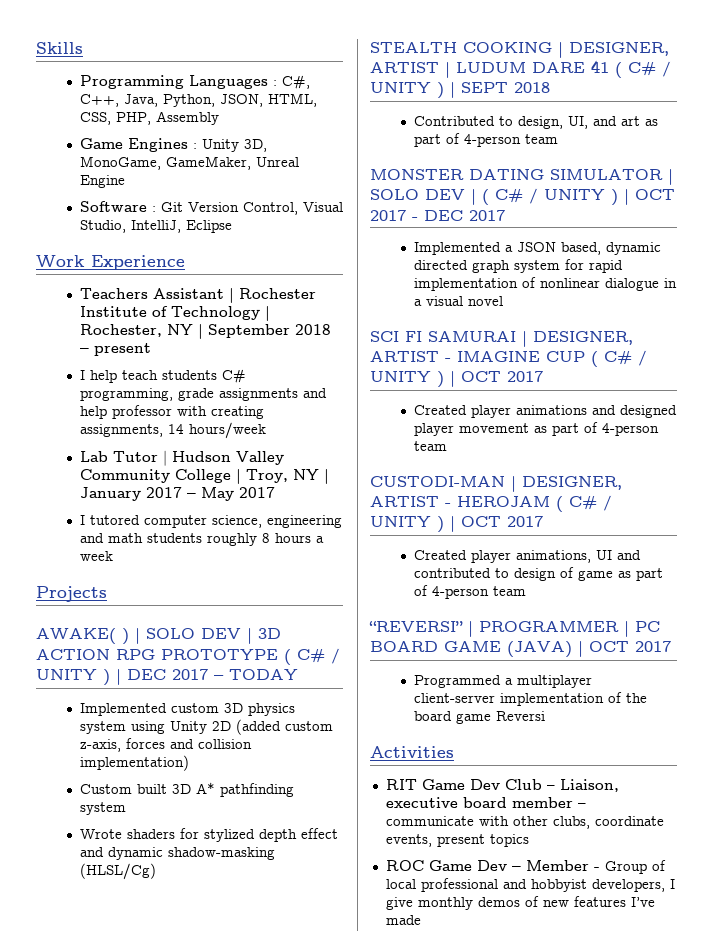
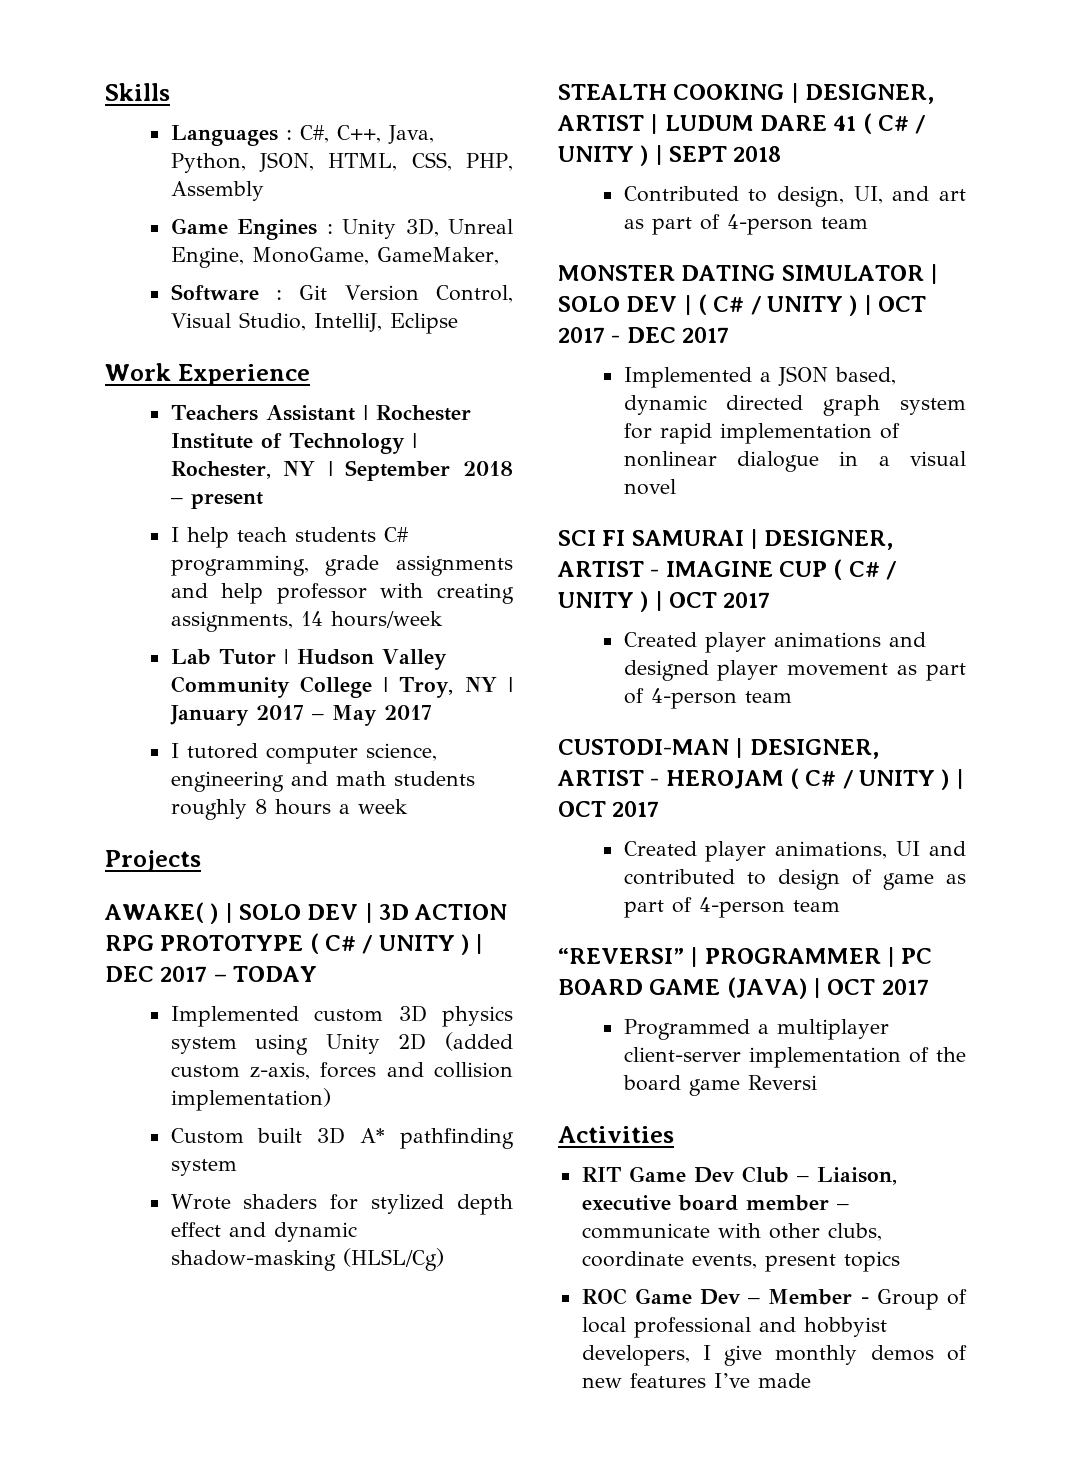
- Programming Languages : C#, C++, Java, Python, JSON, HTML, CSS, PHP, Assembly
+ Languages : C#, C++, Java, Python, JSON, HTML, CSS, PHP, Assembly
- Game Engines : Unity 3D, MonoGame, GameMaker, Unreal Engine
+ Game Engines : Unity 3D, Unreal Engine, MonoGame, GameMaker,

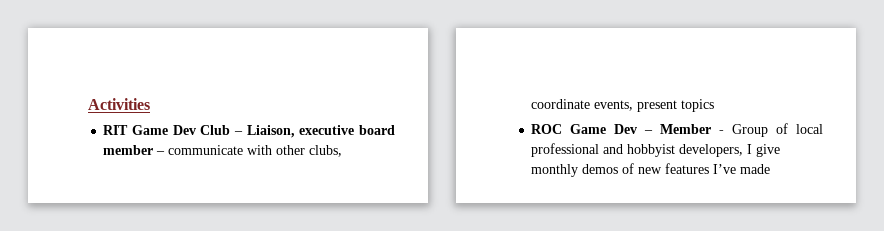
- Skills
- Languages : C#, C++, Java, Python, JSON, HTML, CSS, PHP, Assembly
- Game Engines : Unity 3D, Unreal Engine, MonoGame, GameMaker,
- Software : Git Version Control, Visual Studio, IntelliJ, Eclipse
- Work Experience
- Teachers Assistant | Rochester Institute of Technology | Rochester, NY | September 2018 – present
- I help teach students C# programming, grade assignments and help professor with creating assignments, 14 hours/week
- Lab Tutor | Hudson Valley Community College | Troy, NY | January 2017 – May 2017
- I tutored computer science, engineering and math students roughly 8 hours a week
- Projects
- AWAKE( ) | SOLO DEV | 3D ACTION RPG PROTOTYPE ( C# / UNITY ) | DEC 2017 – TODAY
- Implemented custom 3D physics system using Unity 2D (added custom z-axis, forces and collision implementation)
- Custom built 3D A* pathfinding system
- Wrote shaders for stylized depth effect and dynamic shadow-masking (HLSL/Cg)
- STEALTH COOKING | DESIGNER, ARTIST | LUDUM DARE 41 ( C# / UNITY ) | SEPT 2018
- Contributed to design, UI, and art as part of 4-person team
- MONSTER DATING SIMULATOR | SOLO DEV | ( C# / UNITY ) | OCT 2017 - DEC 2017
- Implemented a JSON based, dynamic directed graph system for rapid implementation of nonlinear dialogue in a visual novel
- SCI FI SAMURAI | DESIGNER, ARTIST - IMAGINE CUP ( C# / UNITY ) | OCT 2017
- Created player animations and designed player movement as part of 4-person team
- CUSTODI-MAN | DESIGNER, ARTIST - HEROJAM ( C# / UNITY ) | OCT 2017
- Created player animations, UI and contributed to design of game as part of 4-person team
- “REVERSI” | PROGRAMMER | PC BOARD GAME (JAVA) | OCT 2017
- Programmed a multiplayer client-server implementation of the board game Reversi

